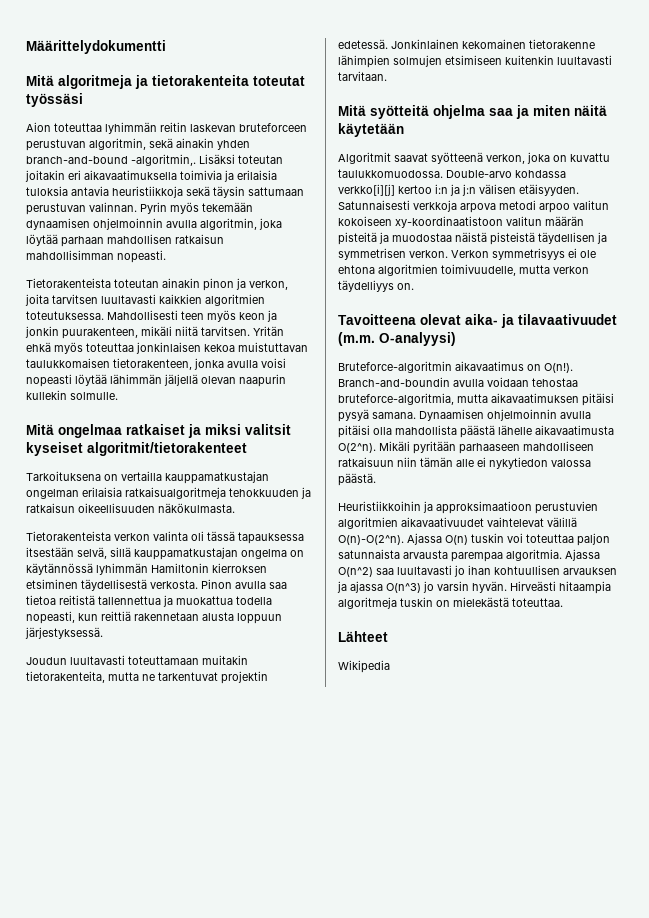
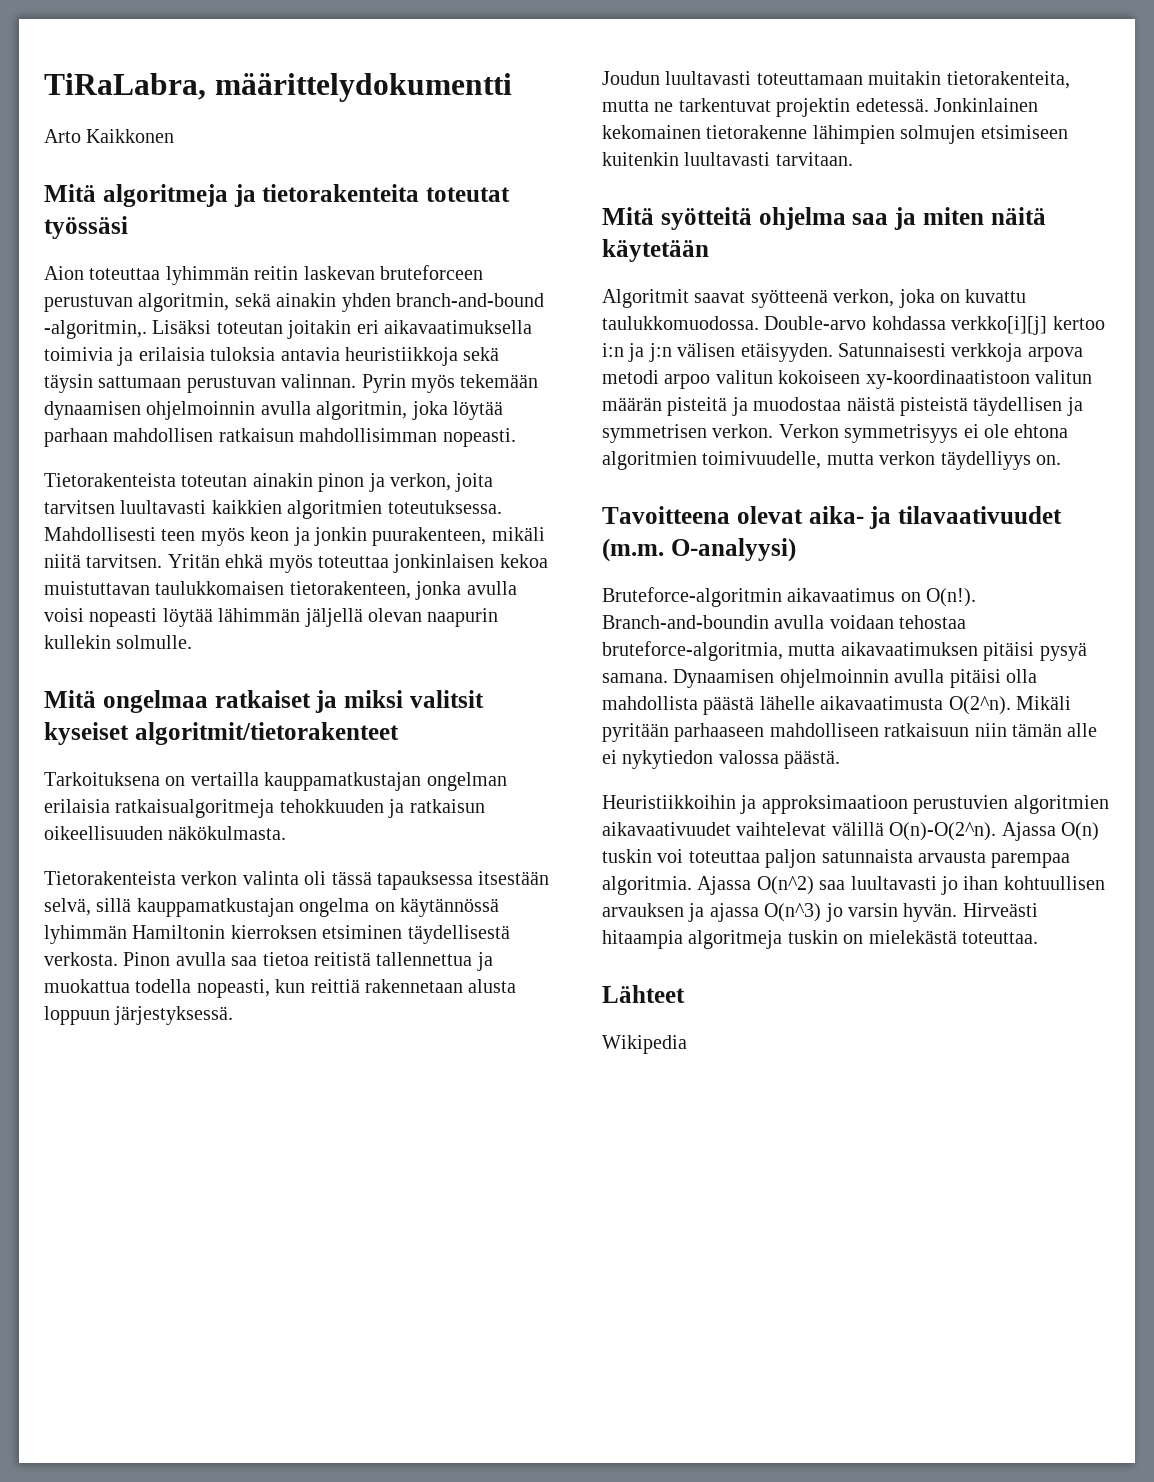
- Määrittelydokumentti
+ TiRaLabra, määrittelydokumentti
+ Arto Kaikkonen

